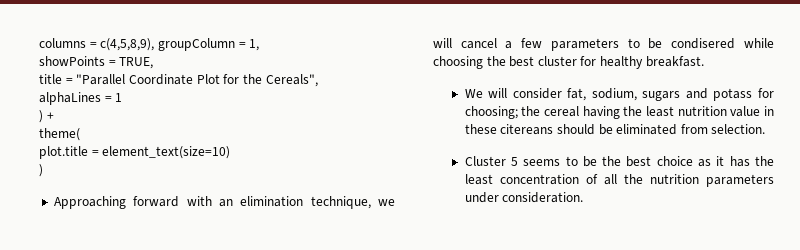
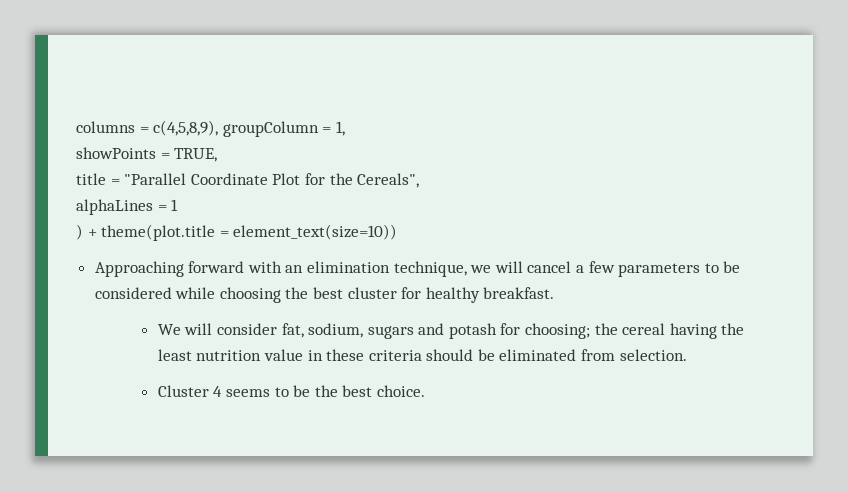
- ) +
- theme(
- plot.title = element_text(size=10)
- )
+ ) + theme(plot.title = element_text(size=10))
- Approaching forward with an elimination technique, we will cancel a few parameters to be condisered while choosing the best cluster for healthy breakfast.
+ Approaching forward with an elimination technique, we will cancel a few parameters to be considered while choosing the best cluster for healthy breakfast.
- We will consider fat, sodium, sugars and potass for choosing; the cereal having the least nutrition value in these citereans should be eliminated from selection.
+ We will consider fat, sodium, sugars and potash for choosing; the cereal having the least nutrition value in these criteria should be eliminated from selection.
- Cluster 5 seems to be the best choice as it has the least concentration of all the nutrition parameters under consideration.
+ Cluster 4 seems to be the best choice.

